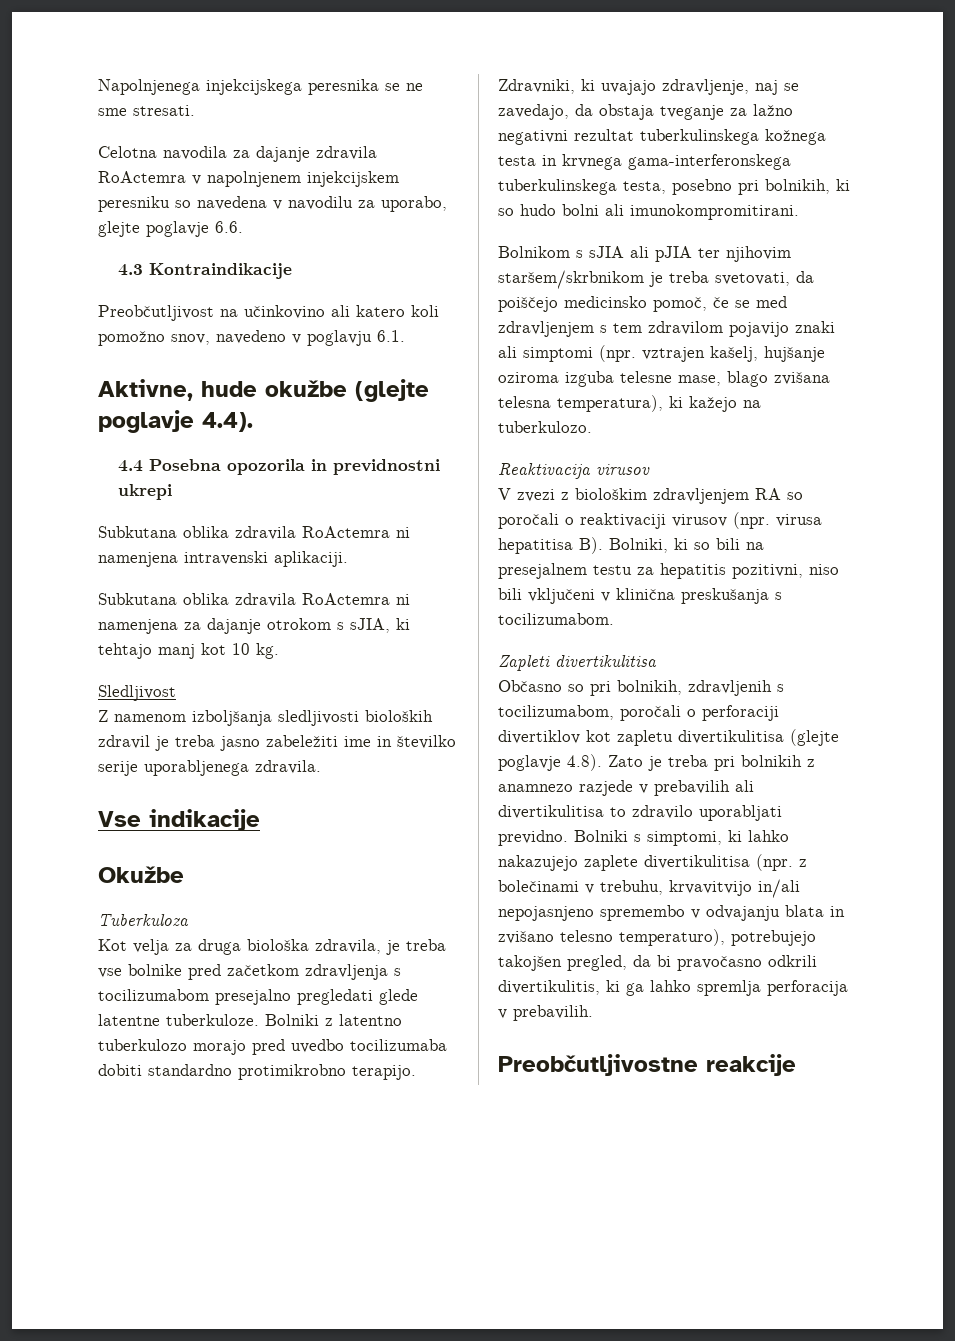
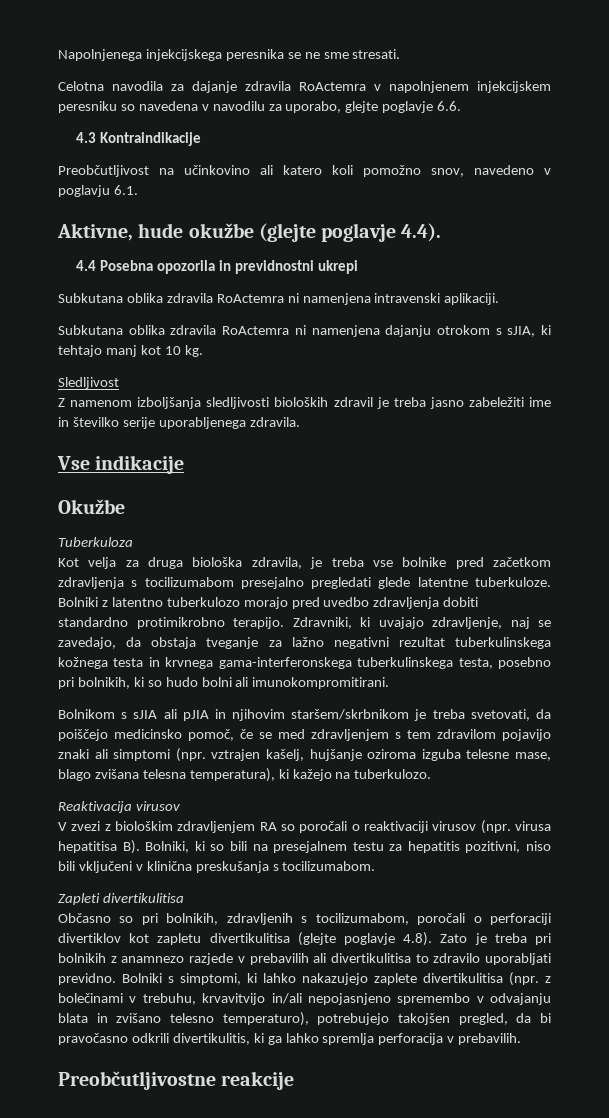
- Subkutana oblika zdravila RoActemra ni namenjena za dajanje otrokom s sJIA, ki tehtajo manj kot 10 kg.
+ Subkutana oblika zdravila RoActemra ni namenjena dajanju otrokom s sJIA, ki tehtajo manj kot 10 kg.
- Bolniki z latentno tuberkulozo morajo pred uvedbo tocilizumaba dobiti standardno protimikrobno terapijo.
+ Bolniki z latentno tuberkulozo morajo pred uvedbo zdravljenja dobiti standardno protimikrobno terapijo.
- Bolnikom s sJIA ali pJIA ter njihovim staršem/skrbnikom je treba svetovati, da poiščejo medicinsko pomoč, če se med zdravljenjem s tem zdravilom pojavijo znaki ali simptomi (npr. vztrajen kašelj, hujšanje oziroma izguba telesne mase, blago zvišana telesna temperatura), ki kažejo na tuberkulozo.
+ Bolnikom s sJIA ali pJIA in njihovim staršem/skrbnikom je treba svetovati, da poiščejo medicinsko pomoč, če se med zdravljenjem s tem zdravilom pojavijo znaki ali simptomi (npr. vztrajen kašelj, hujšanje oziroma izguba telesne mase, blago zvišana telesna temperatura), ki kažejo na tuberkulozo.

